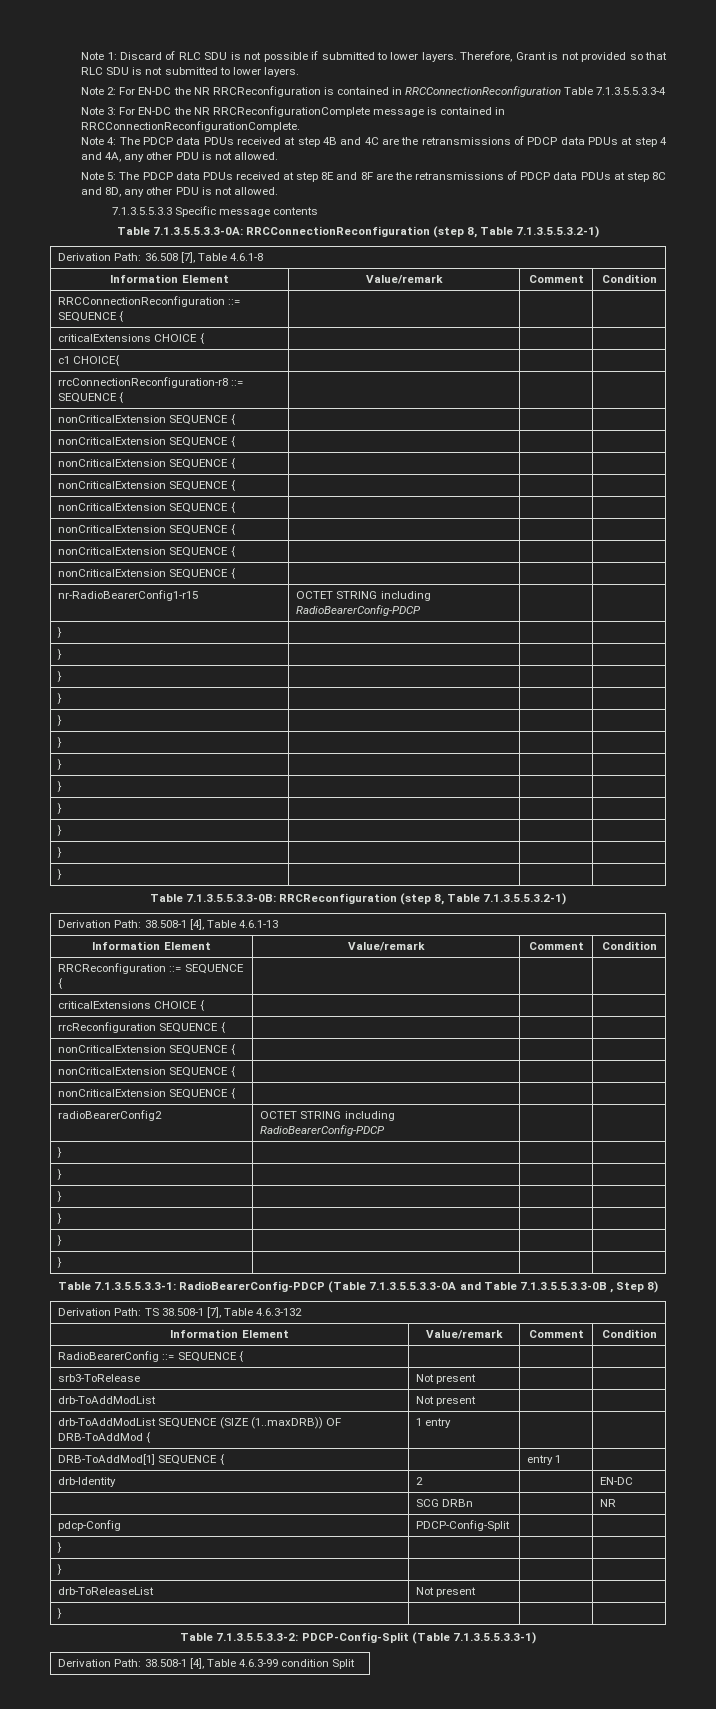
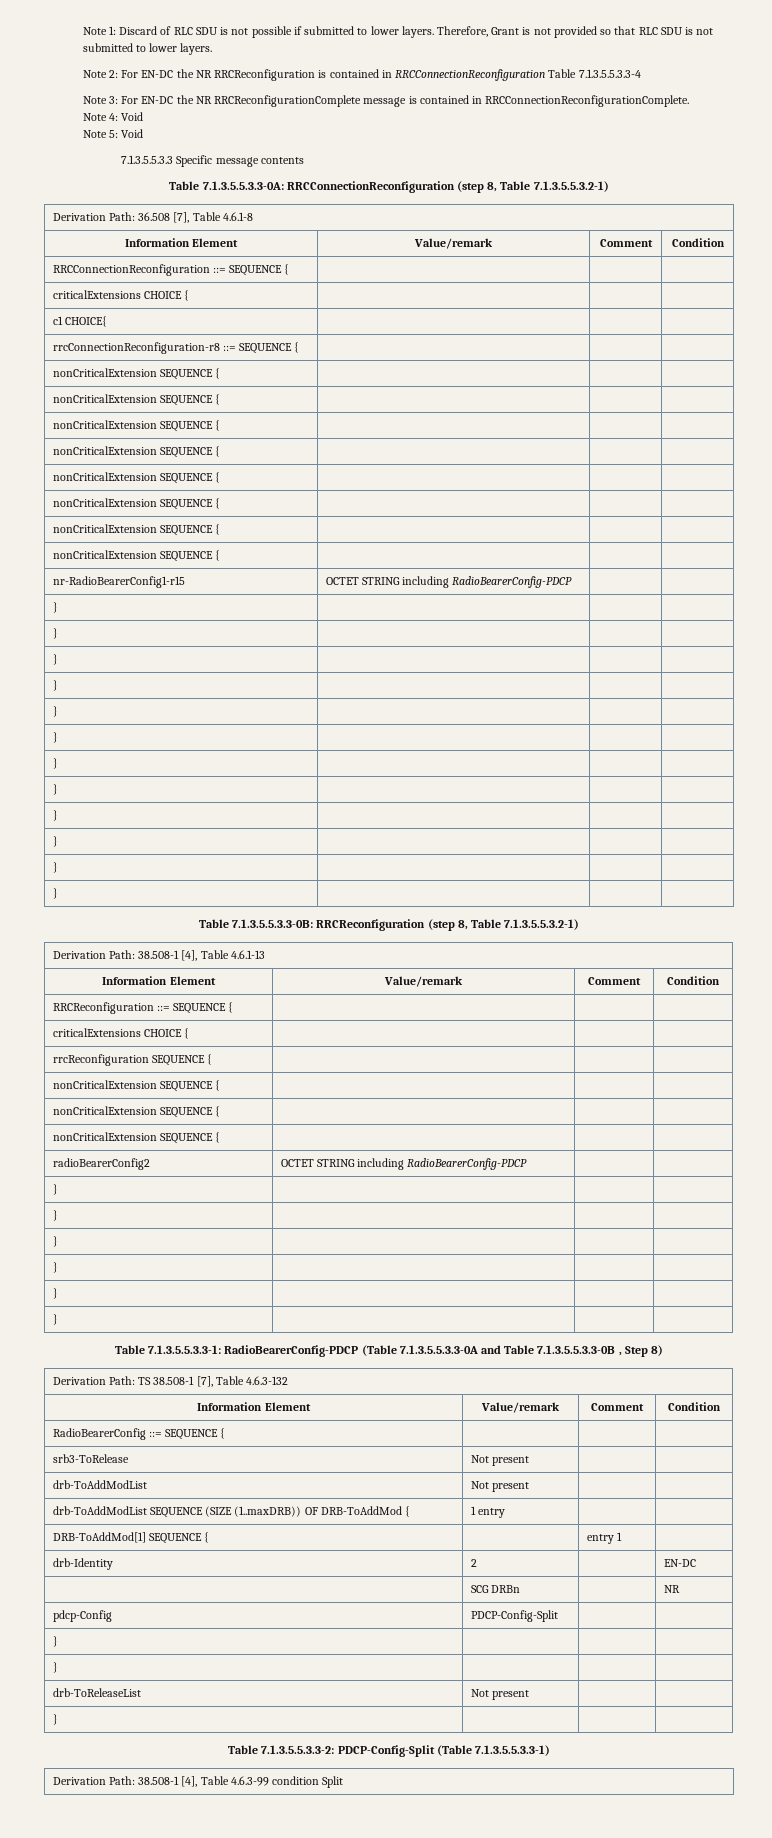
- Note 4: The PDCP data PDUs received at step 4B and 4C are the retransmissions of PDCP data PDUs at step 4 and 4A, any other PDU is not allowed.
- Note 5: The PDCP data PDUs received at step 8E and 8F are the retransmissions of PDCP data PDUs at step 8C and 8D, any other PDU is not allowed.
+ Note 4: Void
+ Note 5: Void

